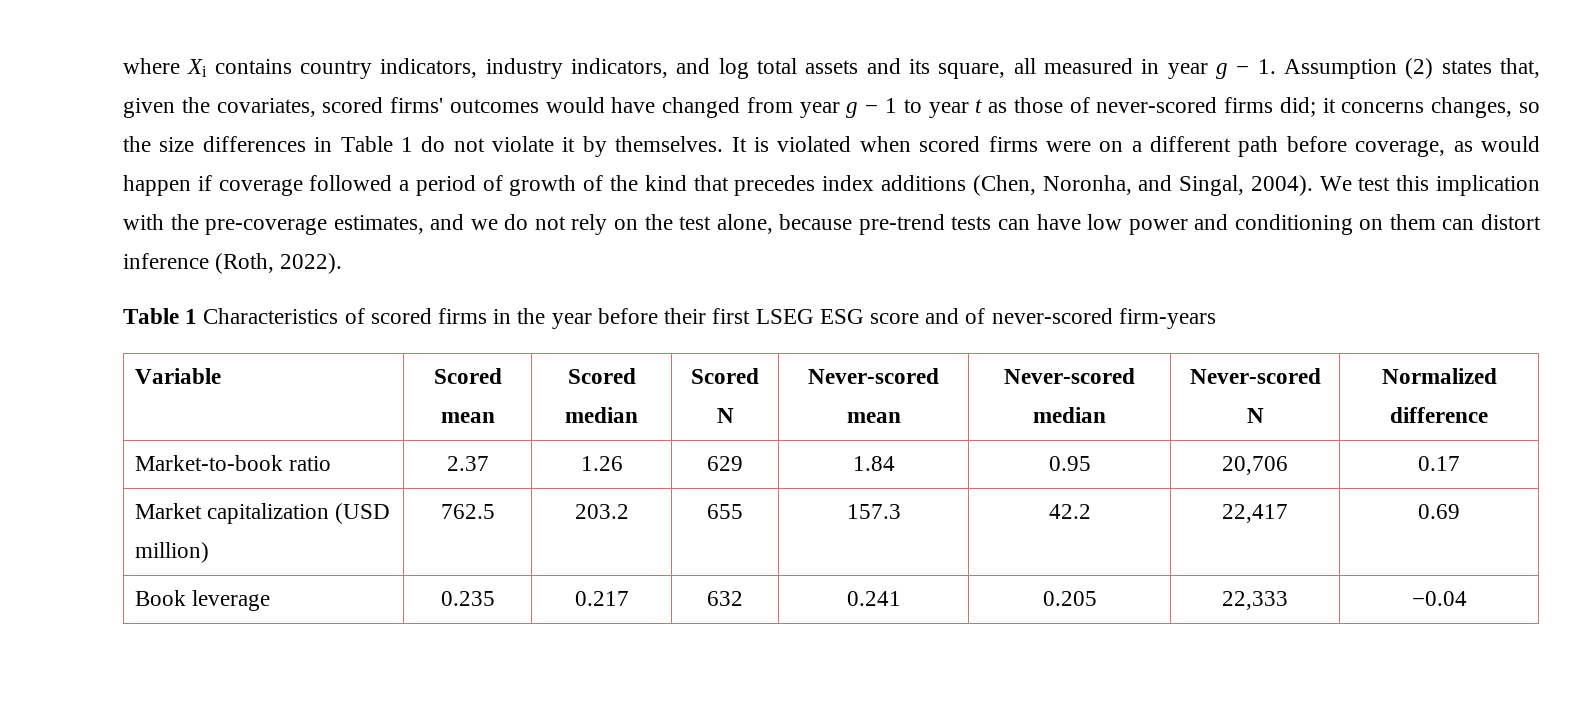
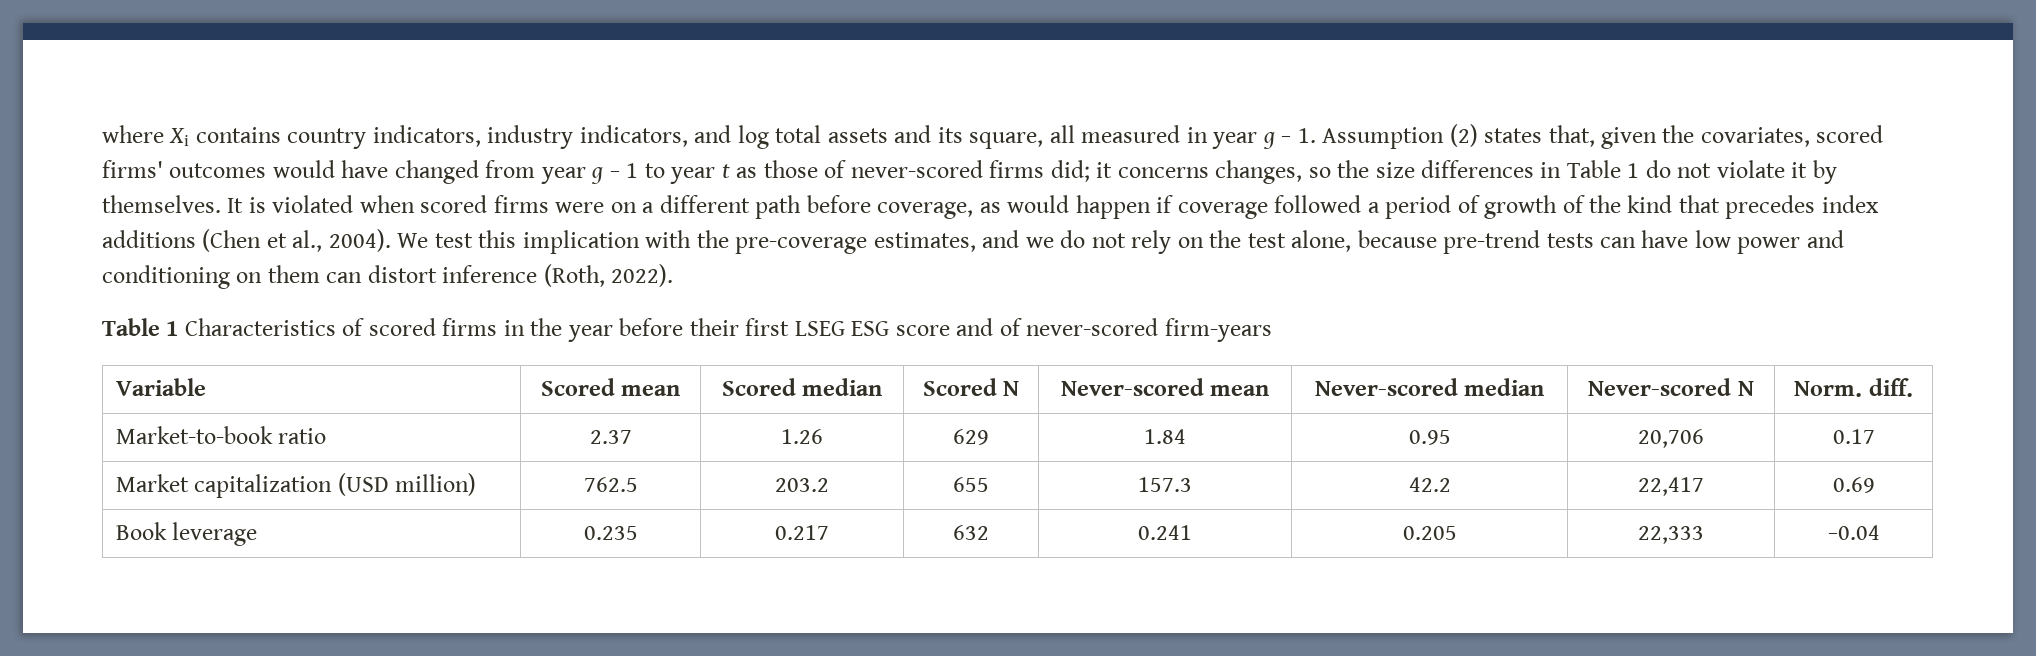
- It is violated when scored firms were on a different path before coverage, as would happen if coverage followed a period of growth of the kind that precedes index additions (Chen, Noronha, and Singal, 2004).
+ It is violated when scored firms were on a different path before coverage, as would happen if coverage followed a period of growth of the kind that precedes index additions (Chen et al., 2004).
- Variable | Scored mean | Scored median | Scored N | Never-scored mean | Never-scored median | Never-scored N | Normalized difference
+ Variable | Scored mean | Scored median | Scored N | Never-scored mean | Never-scored median | Never-scored N | Norm. diff.

